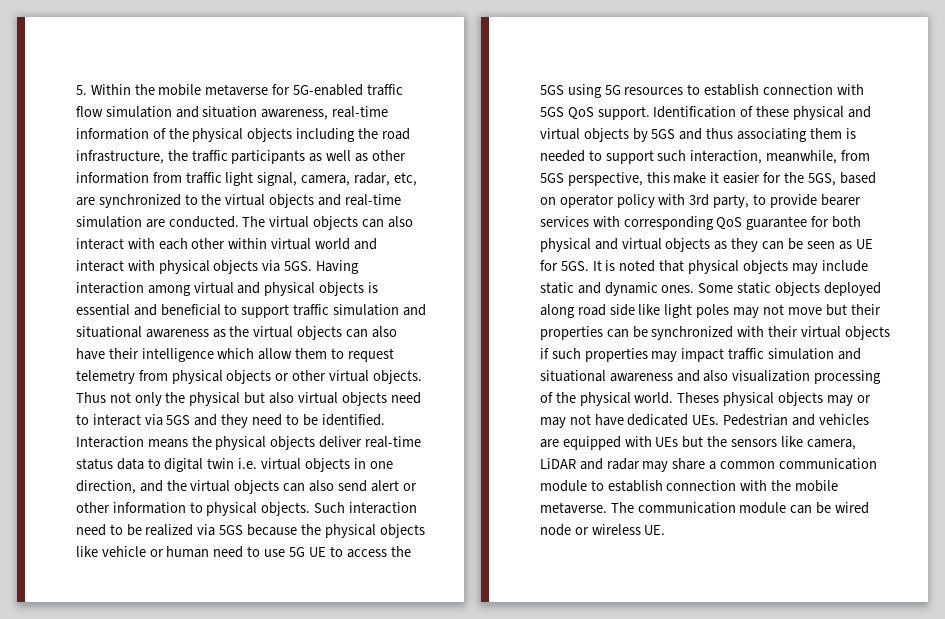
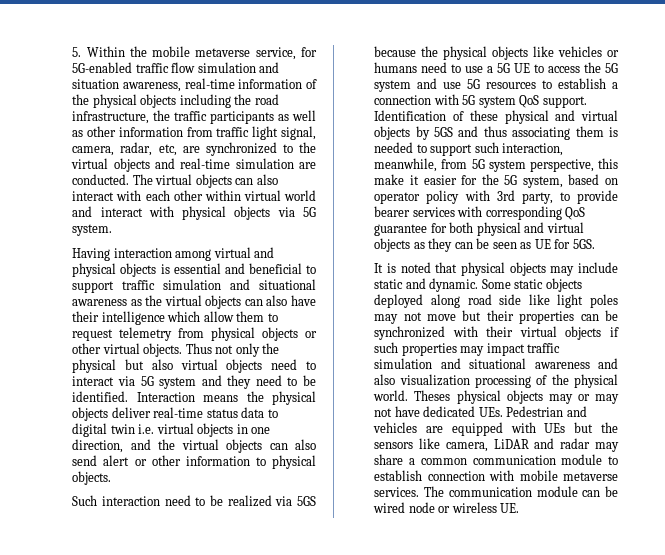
- 5. Within the mobile metaverse for 5G-enabled traffic flow simulation and situation awareness, real-time information of the physical objects including the road infrastructure, the traffic participants as well as other information from traffic light signal, camera, radar, etc, are synchronized to the virtual objects and real-time simulation are conducted.
+ 5. Within the mobile metaverse service, for 5G-enabled traffic flow simulation and situation awareness, real-time information of the physical objects including the road infrastructure, the traffic participants as well as other information from traffic light signal, camera, radar, etc, are synchronized to the virtual objects and real-time simulation are conducted.
- The virtual objects can also interact with each other within virtual world and interact with physical objects via 5GS. Having interaction among virtual and physical objects is essential and beneficial to support traffic simulation and situational awareness as the virtual objects can also have their intelligence which allow them to request telemetry from physical objects or other virtual objects.
+ The virtual objects can also interact with each other within virtual world and interact with physical objects via 5G system.
+ Having interaction among virtual and physical objects is essential and beneficial to support traffic simulation and situational awareness as the virtual objects can also have their intelligence which allow them to request telemetry from physical objects or other virtual objects.
- Thus not only the physical but also virtual objects need to interact via 5GS and they need to be identified.
+ Thus not only the physical but also virtual objects need to interact via 5G system and they need to be identified.
- Interaction means the physical objects deliver real-time status data to digital twin i.e. virtual objects in one direction, and the virtual objects can also send alert or other information to physical objects. Such interaction need to be realized via 5GS because the physical objects like vehicle or human need to use 5G UE to access the 5GS using 5G resources to establish connection with 5GS QoS support.
+ Interaction means the physical objects deliver real-time status data to digital twin i.e. virtual objects in one direction, and the virtual objects can also send alert or other information to physical objects.
+ Such interaction need to be realized via 5GS because the physical objects like vehicles or humans need to use a 5G UE to access the 5G system and use 5G resources to establish a connection with 5G system QoS support.
- Identification of these physical and virtual objects by 5GS and thus associating them is needed to support such interaction, meanwhile, from 5GS perspective, this make it easier for the 5GS, based on operator policy with 3rd party, to provide bearer services with corresponding QoS guarantee for both physical and virtual objects as they can be seen as UE for 5GS. It is noted that physical objects may include static and dynamic ones.
+ Identification of these physical and virtual objects by 5GS and thus associating them is needed to support such interaction, meanwhile, from 5G system perspective, this make it easier for the 5G system, based on operator policy with 3rd party, to provide bearer services with corresponding QoS guarantee for both physical and virtual objects as they can be seen as UE for 5GS.
+ It is noted that physical objects may include static and dynamic.
- Theses physical objects may or may not have dedicated UEs. Pedestrian and vehicles are equipped with UEs but the sensors like camera, LiDAR and radar may share a common communication module to establish connection with the mobile metaverse.
+ Theses physical objects may or may not have dedicated UEs. Pedestrian and vehicles are equipped with UEs but the sensors like camera, LiDAR and radar may share a common communication module to establish connection with mobile metaverse services.

